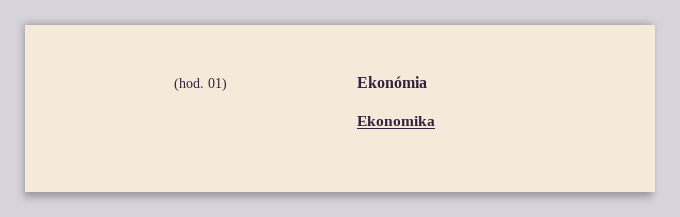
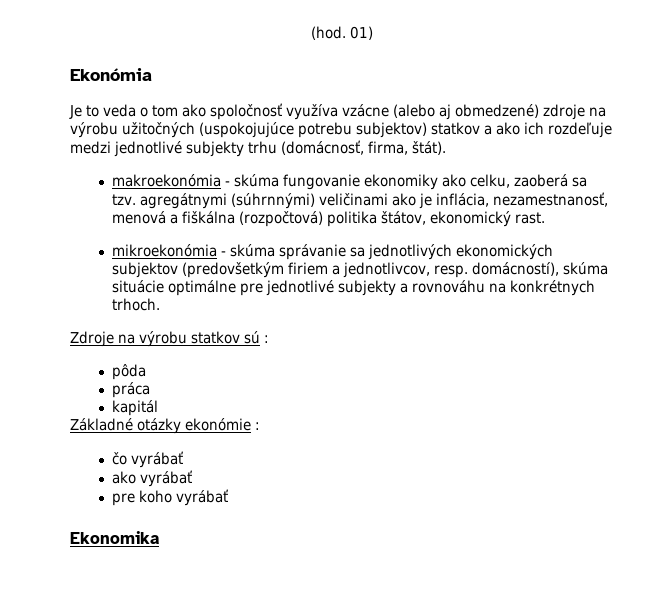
+ Je to veda o tom ako spoločnosť využíva vzácne (alebo aj obmedzené) zdroje na výrobu užitočných (uspokojujúce potrebu subjektov) statkov a ako ich rozdeľuje medzi jednotlivé subjekty trhu (domácnosť, firma, štát).
+ makroekonómia - skúma fungovanie ekonomiky ako celku, zaoberá sa tzv. agregátnymi (súhrnnými) veličinami ako je inflácia, nezamestnanosť, menová a fiškálna (rozpočtová) politika štátov, ekonomický rast.
+ mikroekonómia - skúma správanie sa jednotlivých ekonomických subjektov (predovšetkým firiem a jednotlivcov, resp. domácností), skúma situácie optimálne pre jednotlivé subjekty a rovnováhu na konkrétnych trhoch.
+ Zdroje na výrobu statkov sú :
+ pôda
+ práca
+ kapitál
+ Základné otázky ekonómie :
+ čo vyrábať
+ ako vyrábať
+ pre koho vyrábať

